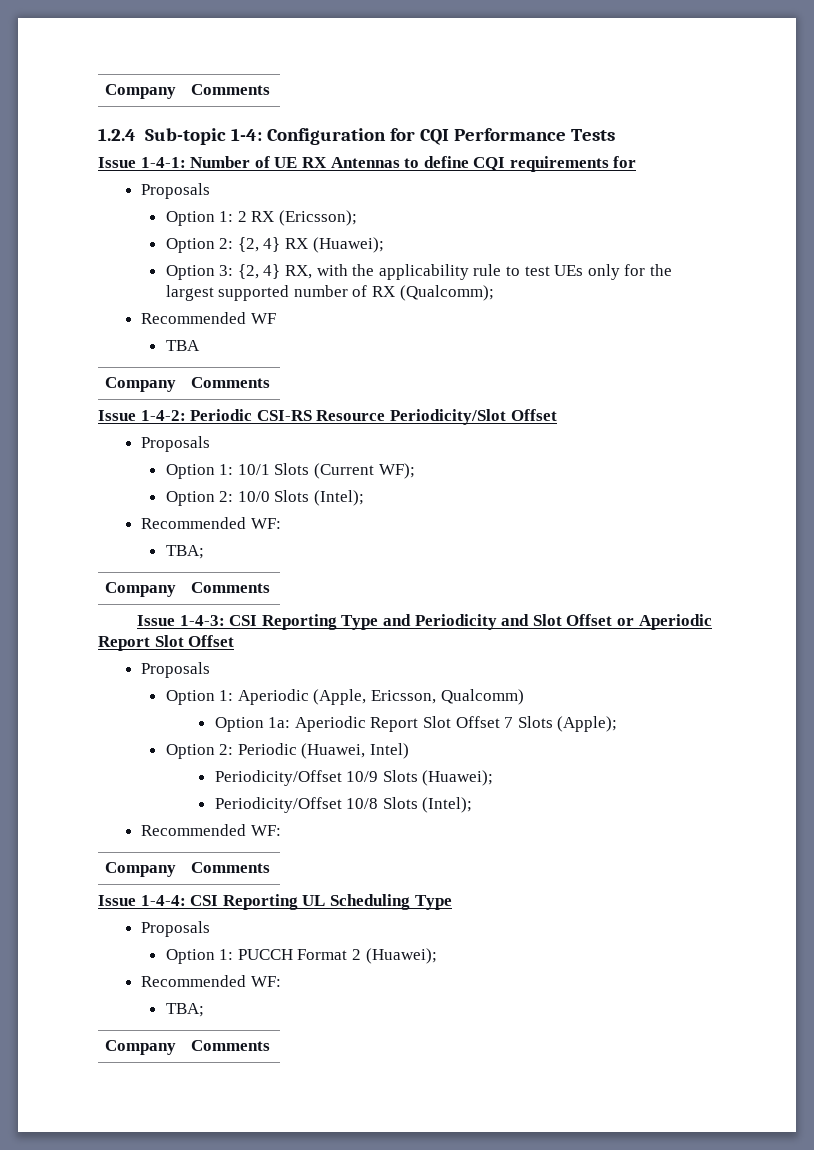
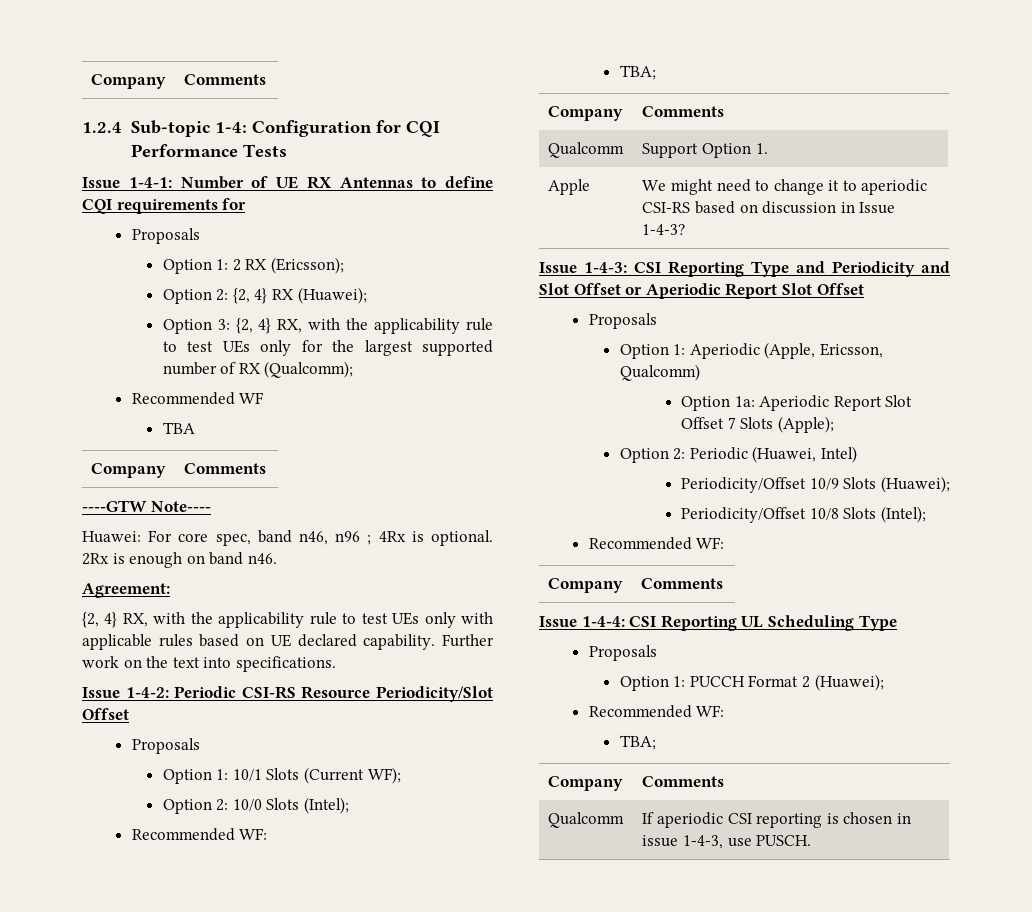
+ ----GTW Note----
+ Huawei: For core spec, band n46, n96 ; 4Rx is optional. 2Rx is enough on band n46.
+ Agreement:
+ {2, 4} RX, with the applicability rule to test UEs only with applicable rules based on UE declared capability. Further work on the text into specifications.
+ Qualcomm | Support Option 1.
+ Apple | We might need to change it to aperiodic CSI-RS based on discussion in Issue 1-4-3?
+ Qualcomm | If aperiodic CSI reporting is chosen in issue 1-4-3, use PUSCH.

